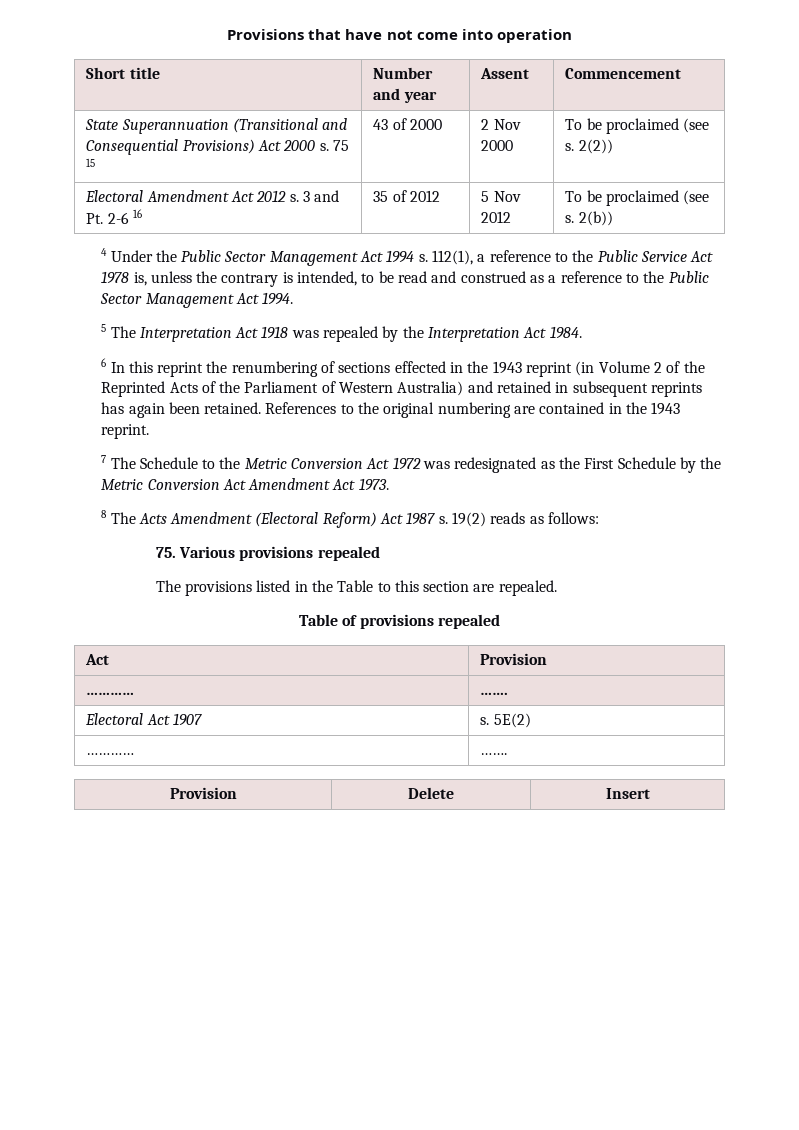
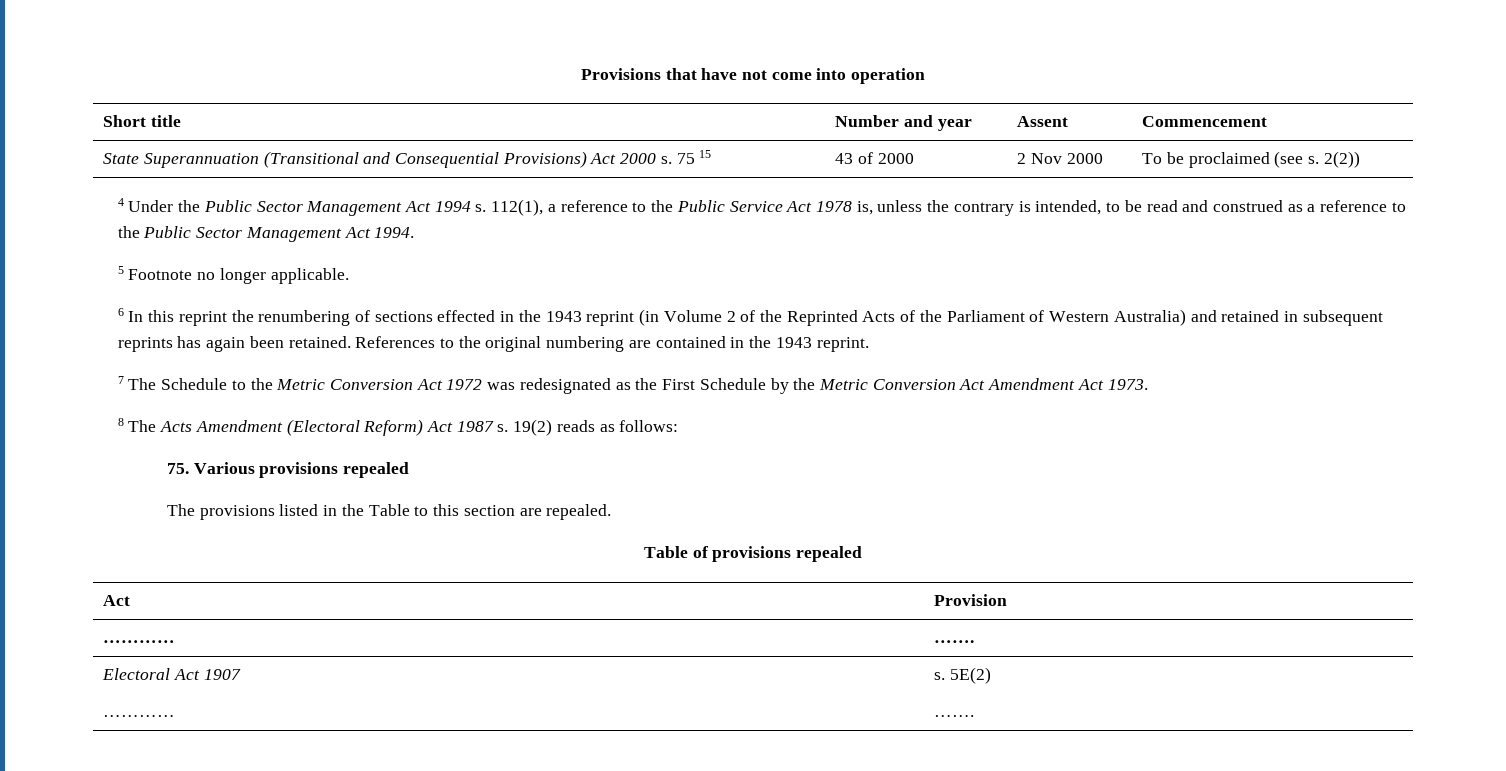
- Electoral Amendment Act 2012 s. 3 and Pt. 2-6 16 | 35 of 2012 | 5 Nov 2012 | To be proclaimed (see s. 2(b))
- 5 The Interpretation Act 1918 was repealed by the Interpretation Act 1984.
+ 5 Footnote no longer applicable.
- Provision | Delete | Insert

